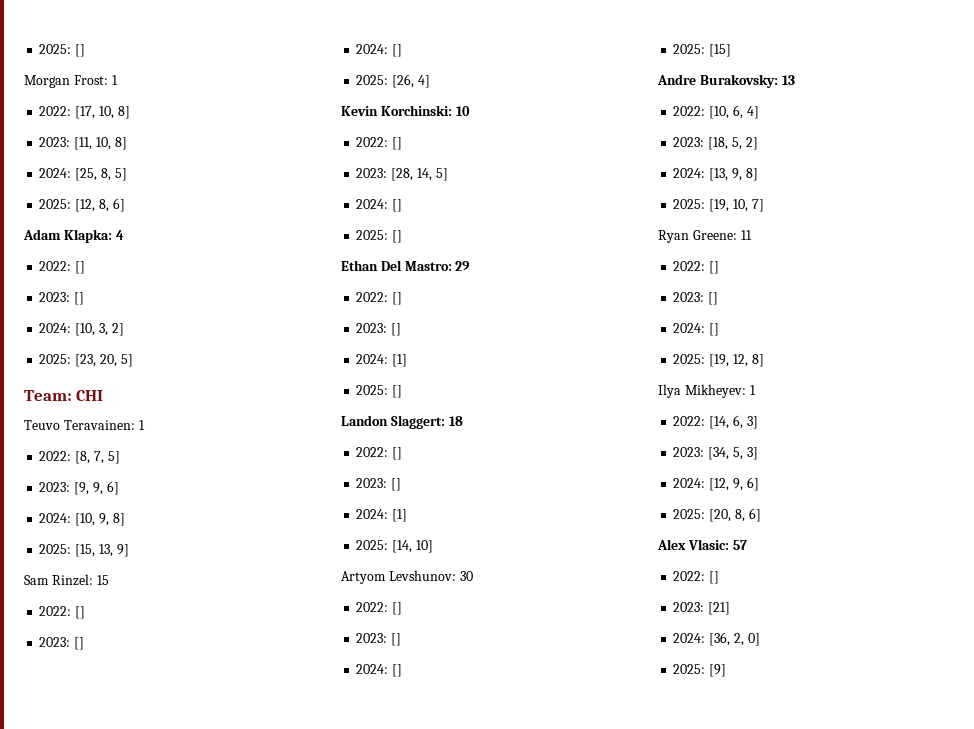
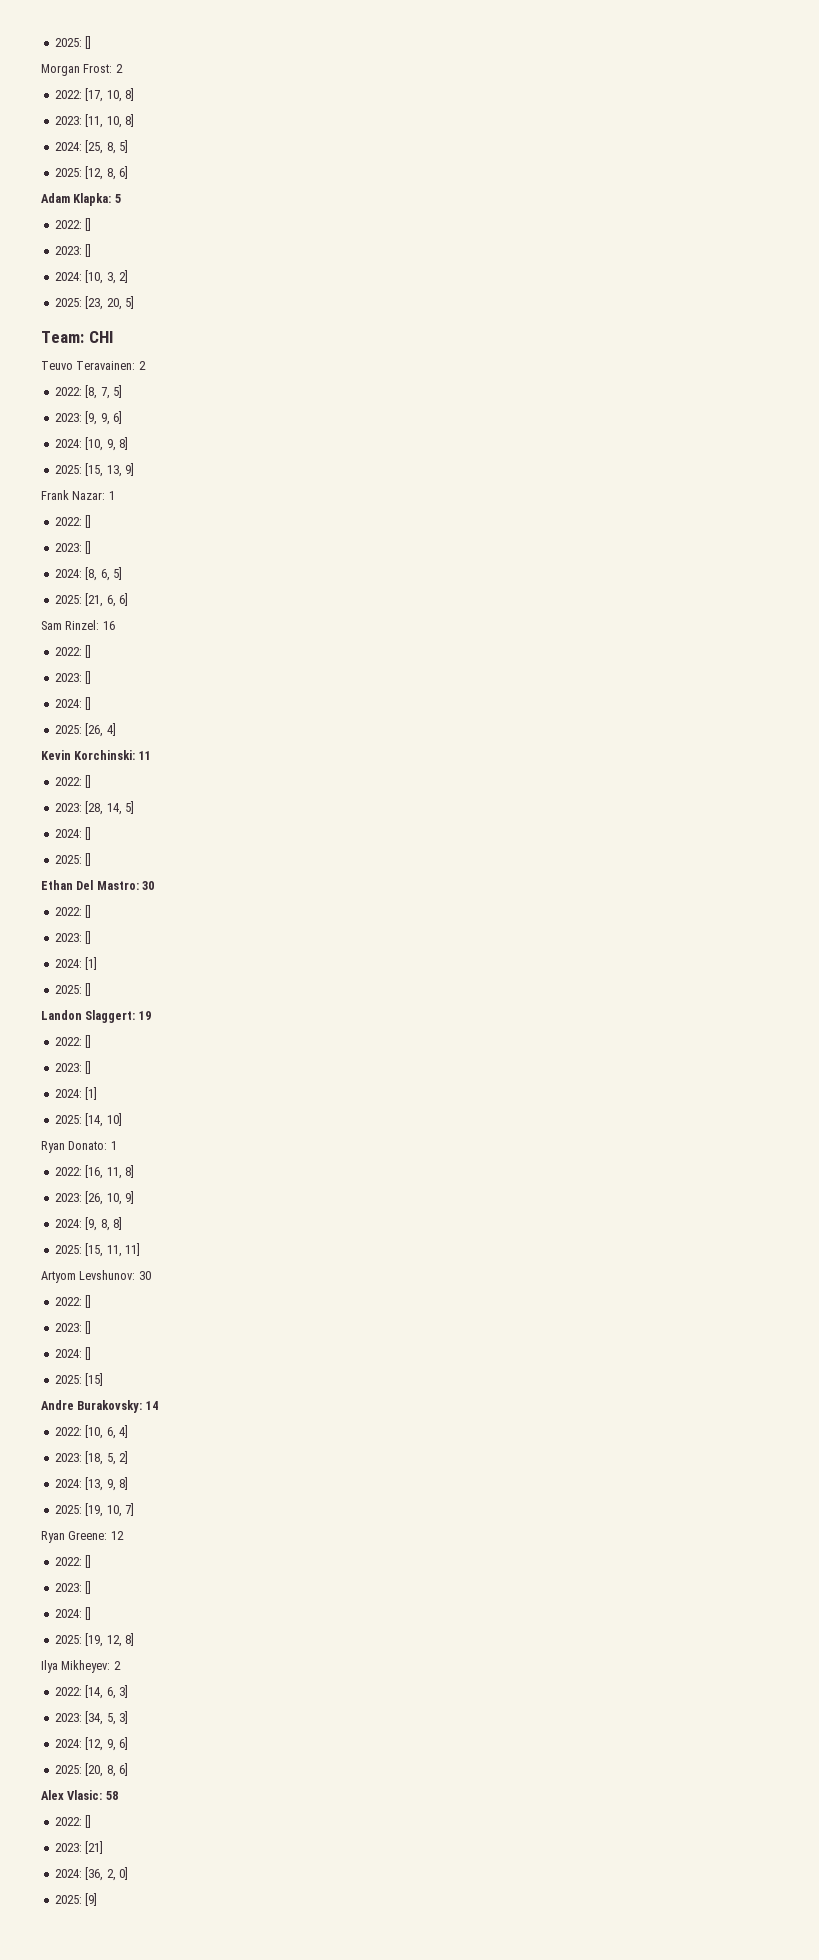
- Morgan Frost: 1
+ Morgan Frost: 2
- Adam Klapka: 4
+ Adam Klapka: 5
- Teuvo Teravainen: 1
+ Teuvo Teravainen: 2
+ Frank Nazar: 1
+ 2022: []
+ 2023: []
+ 2024: [8, 6, 5]
+ 2025: [21, 6, 6]
- Sam Rinzel: 15
+ Sam Rinzel: 16
- Kevin Korchinski: 10
+ Kevin Korchinski: 11
- Ethan Del Mastro: 29
+ Ethan Del Mastro: 30
- Landon Slaggert: 18
+ Landon Slaggert: 19
+ Ryan Donato: 1
+ 2022: [16, 11, 8]
+ 2023: [26, 10, 9]
+ 2024: [9, 8, 8]
+ 2025: [15, 11, 11]
- Andre Burakovsky: 13
+ Andre Burakovsky: 14
- Ryan Greene: 11
+ Ryan Greene: 12
- Ilya Mikheyev: 1
+ Ilya Mikheyev: 2
- Alex Vlasic: 57
+ Alex Vlasic: 58

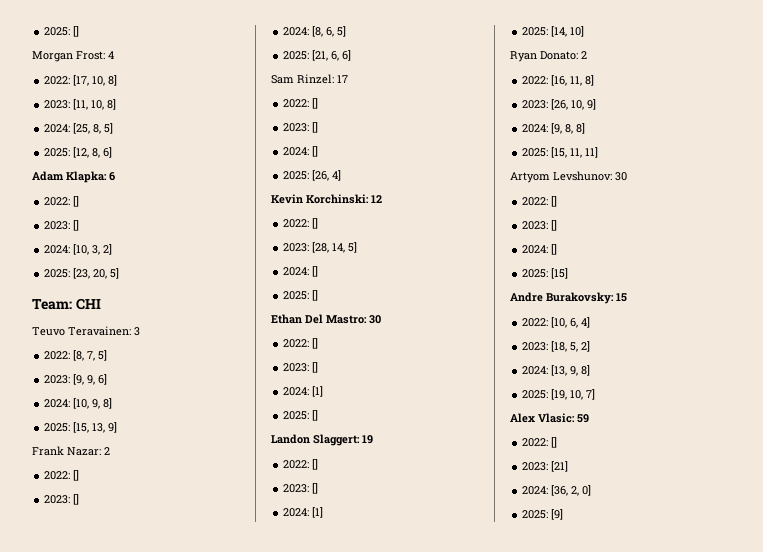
- Morgan Frost: 2
+ Morgan Frost: 4
- Adam Klapka: 5
+ Adam Klapka: 6
- Teuvo Teravainen: 2
+ Teuvo Teravainen: 3
- Frank Nazar: 1
+ Frank Nazar: 2
- Sam Rinzel: 16
+ Sam Rinzel: 17
- Kevin Korchinski: 11
+ Kevin Korchinski: 12
- Ryan Donato: 1
+ Ryan Donato: 2
- Andre Burakovsky: 14
+ Andre Burakovsky: 15
- Ryan Greene: 12
- 2022: []
- 2023: []
- 2024: []
- 2025: [19, 12, 8]
- Ilya Mikheyev: 2
- 2022: [14, 6, 3]
- 2023: [34, 5, 3]
- 2024: [12, 9, 6]
- 2025: [20, 8, 6]
- Alex Vlasic: 58
+ Alex Vlasic: 59

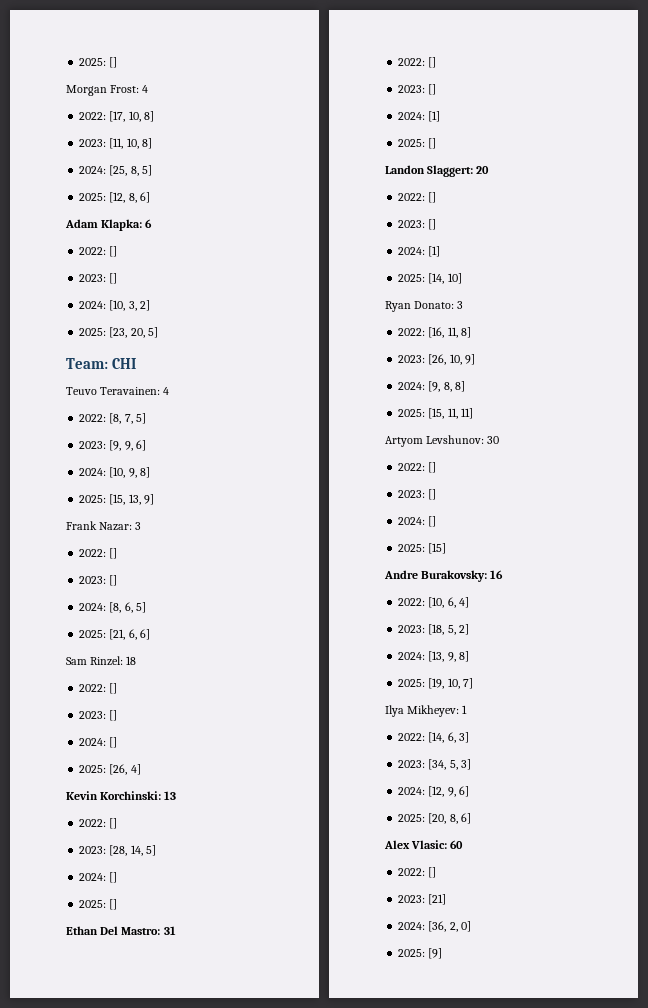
- Teuvo Teravainen: 3
+ Teuvo Teravainen: 4
- Frank Nazar: 2
+ Frank Nazar: 3
- Sam Rinzel: 17
+ Sam Rinzel: 18
- Kevin Korchinski: 12
+ Kevin Korchinski: 13
- Ethan Del Mastro: 30
+ Ethan Del Mastro: 31
- Landon Slaggert: 19
+ Landon Slaggert: 20
- Ryan Donato: 2
+ Ryan Donato: 3
- Andre Burakovsky: 15
+ Andre Burakovsky: 16
+ Ilya Mikheyev: 1
+ 2022: [14, 6, 3]
+ 2023: [34, 5, 3]
+ 2024: [12, 9, 6]
+ 2025: [20, 8, 6]
- Alex Vlasic: 59
+ Alex Vlasic: 60

